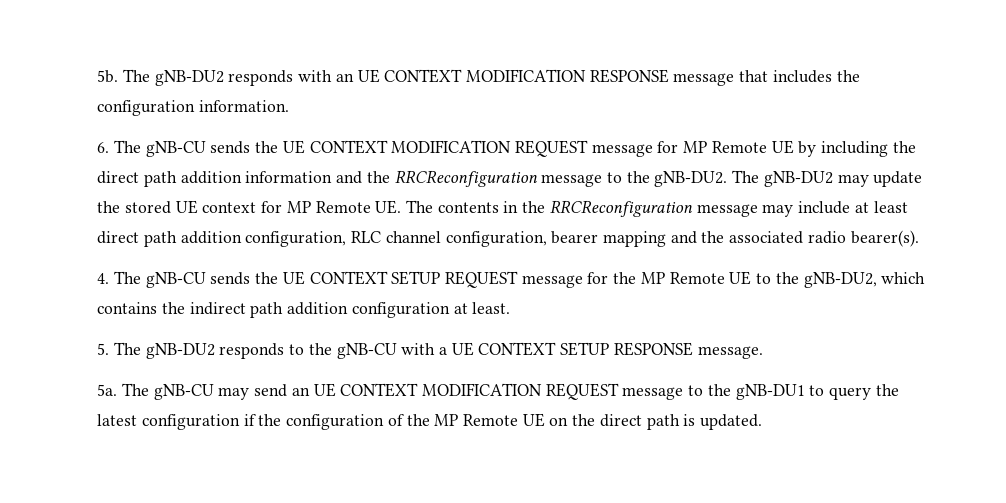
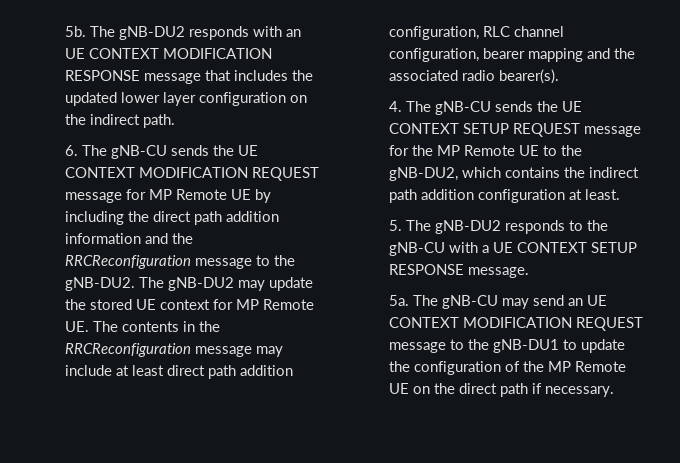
- The gNB-DU2 responds with an UE CONTEXT MODIFICATION RESPONSE message that includes the configuration information.
+ The gNB-DU2 responds with an UE CONTEXT MODIFICATION RESPONSE message that includes the updated lower layer configuration on the indirect path.
- The gNB-CU may send an UE CONTEXT MODIFICATION REQUEST message to the gNB-DU1 to query the latest configuration if the configuration of the MP Remote UE on the direct path is updated.
+ The gNB-CU may send an UE CONTEXT MODIFICATION REQUEST message to the gNB-DU1 to update the configuration of the MP Remote UE on the direct path if necessary.

